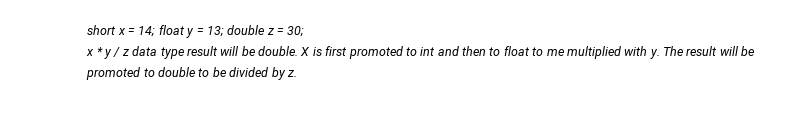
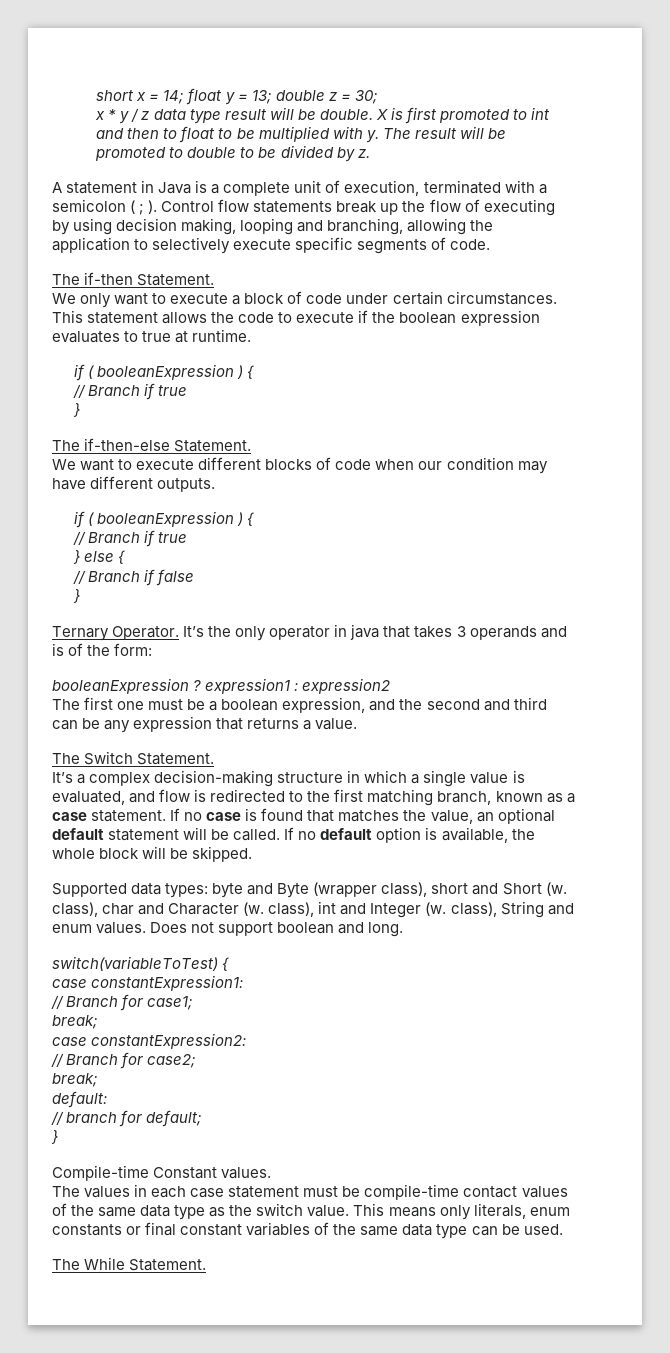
- X is first promoted to int and then to float to me multiplied with y.
+ X is first promoted to int and then to float to be multiplied with y.
+ A statement in Java is a complete unit of execution, terminated with a semicolon ( ; ). Control flow statements break up the flow of executing by using decision making, looping and branching, allowing the application to selectively execute specific segments of code.
+ The if-then Statement.
+ We only want to execute a block of code under certain circumstances. This statement allows the code to execute if the boolean expression evaluates to true at runtime.
+ if ( booleanExpression ) {
+ // Branch if true
+ }
+ The if-then-else Statement.
+ We want to execute different blocks of code when our condition may have different outputs.
+ if ( booleanExpression ) {
+ // Branch if true
+ } else {
+ // Branch if false
+ }
+ Ternary Operator. It’s the only operator in java that takes 3 operands and is of the form:
+ booleanExpression ? expression1 : expression2
+ The first one must be a boolean expression, and the second and third can be any expression that returns a value.
+ The Switch Statement.
+ It’s a complex decision-making structure in which a single value is evaluated, and flow is redirected to the first matching branch, known as a case statement. If no case is found that matches the value, an optional default statement will be called. If no default option is available, the whole block will be skipped.
+ Supported data types: byte and Byte (wrapper class), short and Short (w. class), char and Character (w. class), int and Integer (w. class), String and enum values. Does not support boolean and long.
+ switch(variableToTest) {
+ case constantExpression1:
+ // Branch for case1;
+ break;
+ case constantExpression2:
+ // Branch for case2;
+ break;
+ default:
+ // branch for default;
+ }
+ Compile-time Constant values.
+ The values in each case statement must be compile-time contact values of the same data type as the switch value. This means only literals, enum constants or final constant variables of the same data type can be used.
+ The While Statement.

